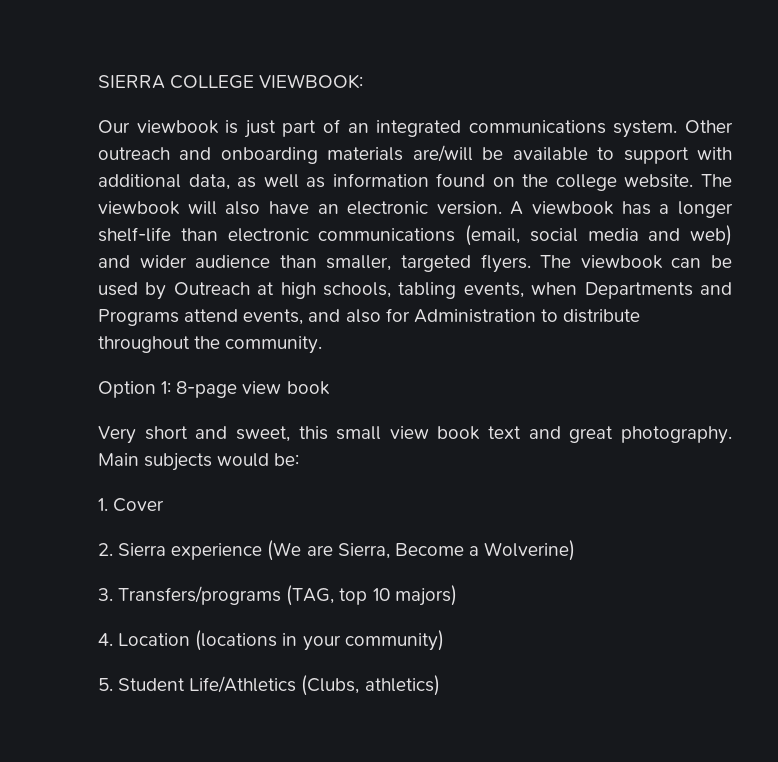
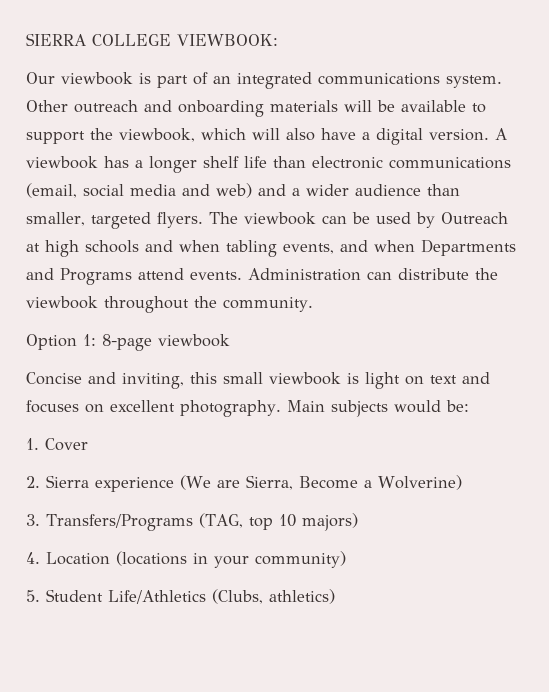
- Our viewbook is just part of an integrated communications system.
+ Our viewbook is part of an integrated communications system.
- Other outreach and onboarding materials are/will be available to support with additional data, as well as information found on the college website. The viewbook will also have an electronic version.
+ Other outreach and onboarding materials will be available to support the viewbook, which will also have a digital version.
- A viewbook has a longer shelf-life than electronic communications (email, social media and web) and wider audience than smaller, targeted flyers.
+ A viewbook has a longer shelf life than electronic communications (email, social media and web) and a wider audience than smaller, targeted flyers.
- The viewbook can be used by Outreach at high schools, tabling events, when Departments and Programs attend events, and also for Administration to distribute throughout the community.
+ The viewbook can be used by Outreach at high schools and when tabling events, and when Departments and Programs attend events. Administration can distribute the viewbook throughout the community.
- Option 1: 8-page view book
- Very short and sweet, this small view book text and great photography.
+ Option 1: 8-page viewbook
+ Concise and inviting, this small viewbook is light on text and focuses on excellent photography.
- 3. Transfers/programs (TAG, top 10 majors)
+ 3. Transfers/Programs (TAG, top 10 majors)

